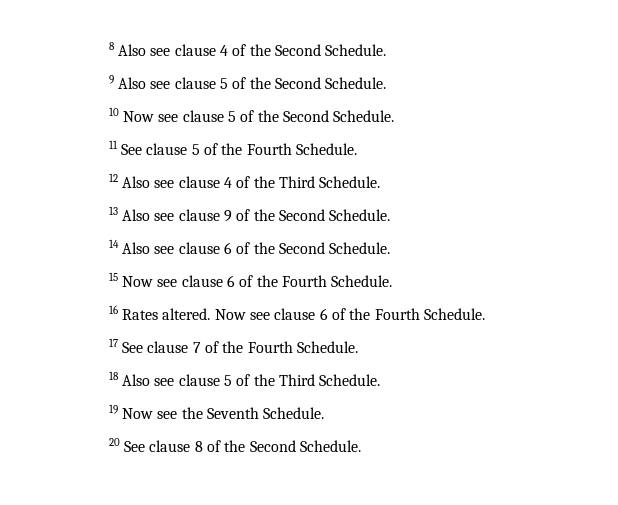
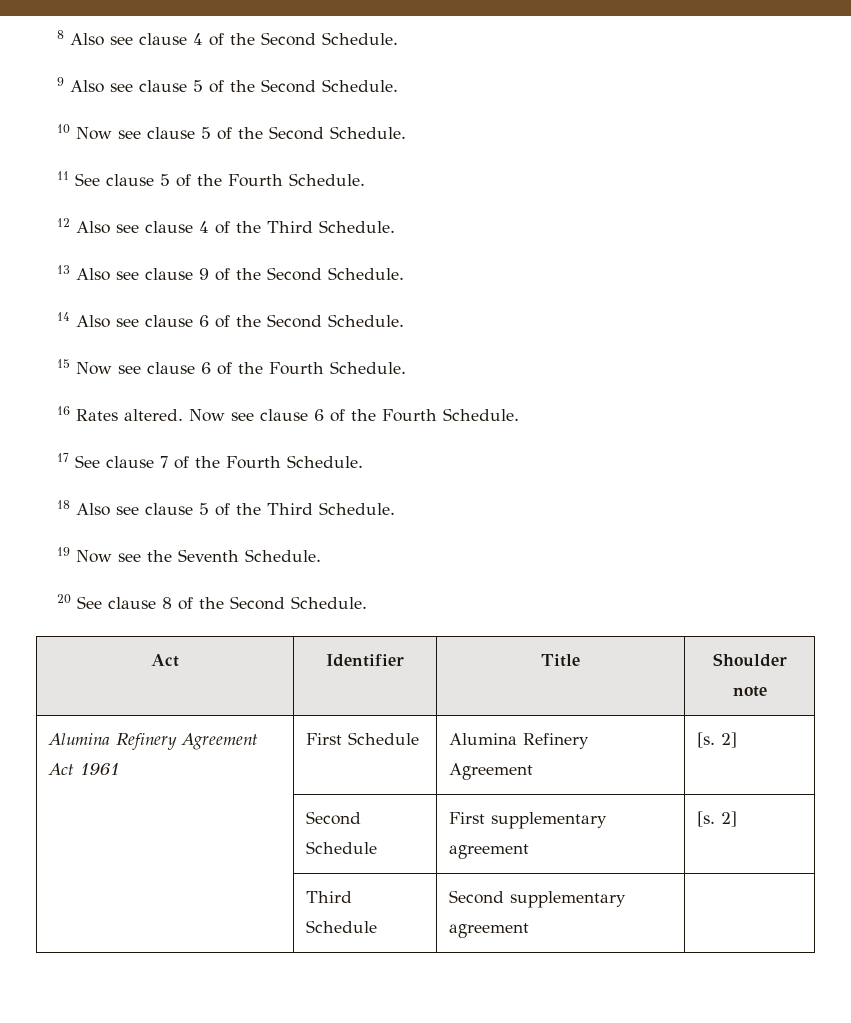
+ Act | Identifier | Title | Shoulder note
+ Alumina Refinery Agreement Act 1961 | First Schedule | Alumina Refinery Agreement | [s. 2]
+ | Second Schedule | First supplementary agreement | [s. 2]
+ | Third Schedule | Second supplementary agreement |

